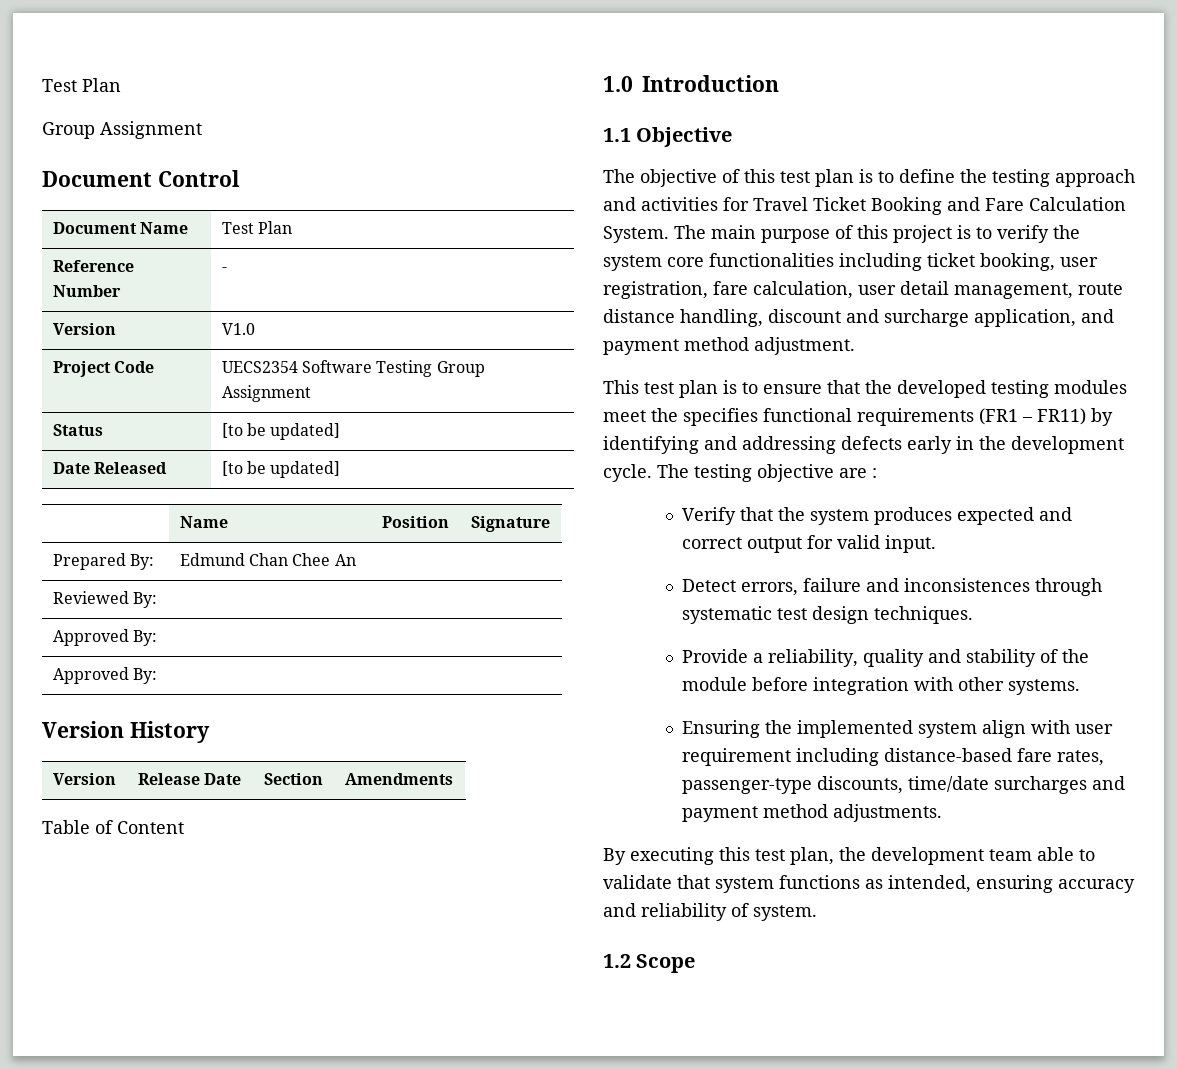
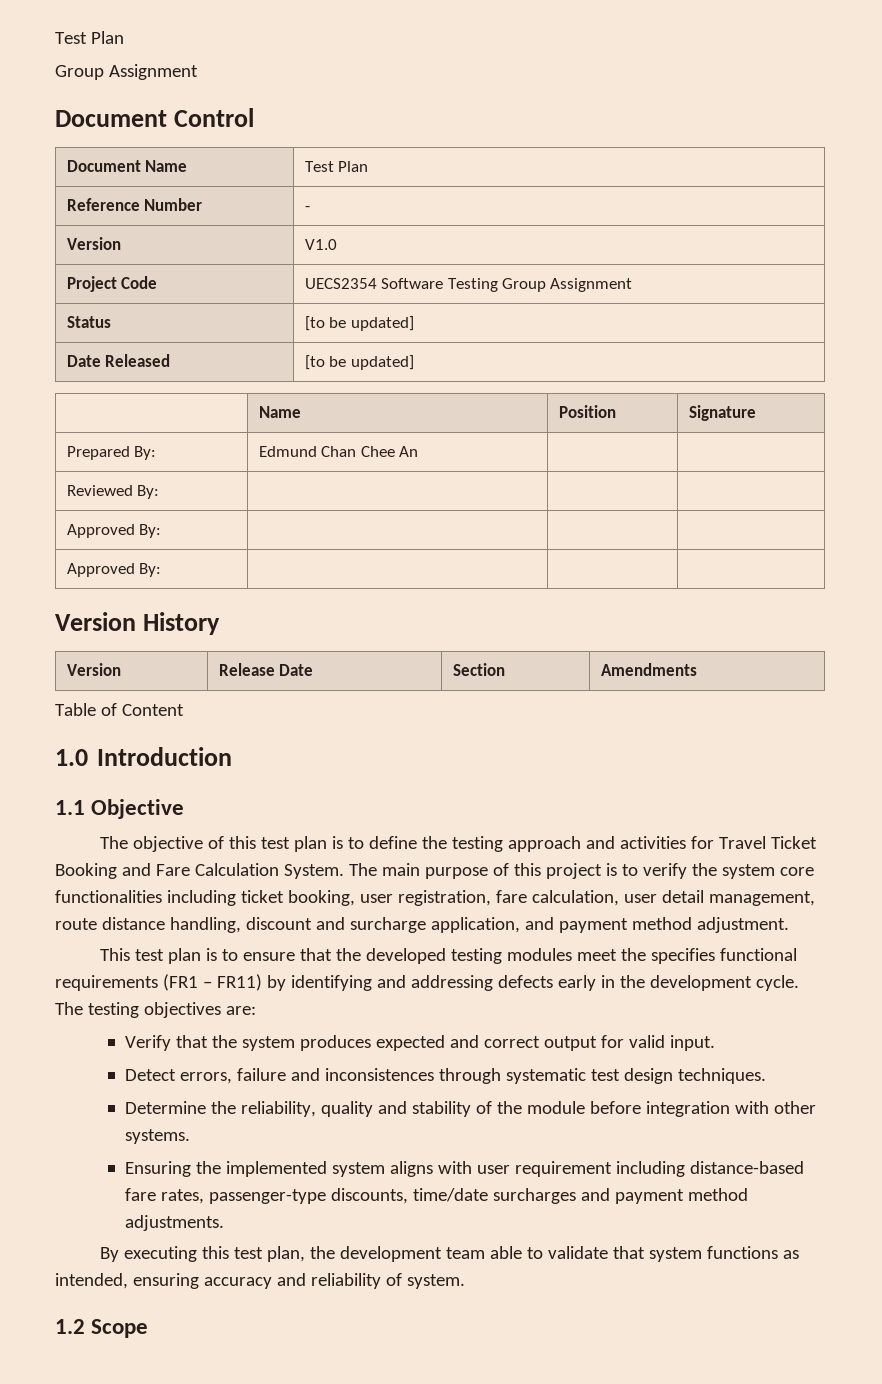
- The testing objective are :
+ The testing objectives are:
- Provide a reliability, quality and stability of the module before integration with other systems.
+ Determine the reliability, quality and stability of the module before integration with other systems.
- Ensuring the implemented system align with user requirement including distance-based fare rates, passenger-type discounts, time/date surcharges and payment method adjustments.
+ Ensuring the implemented system aligns with user requirement including distance-based fare rates, passenger-type discounts, time/date surcharges and payment method adjustments.

